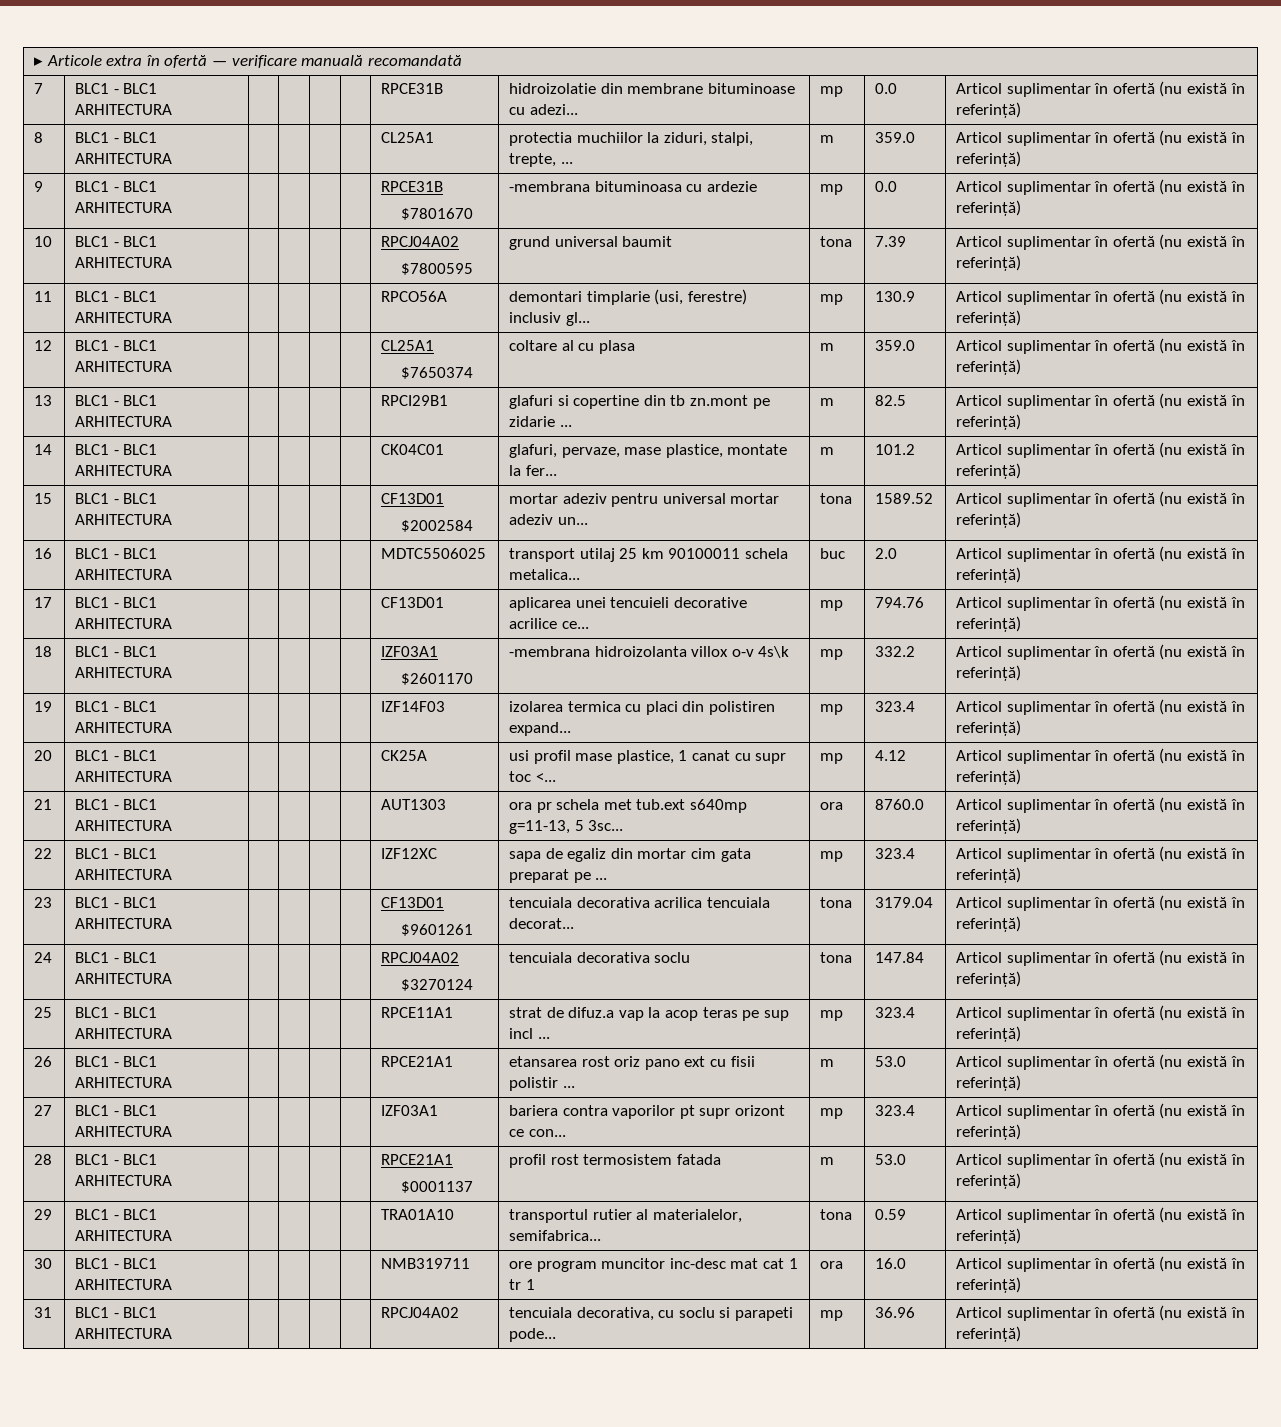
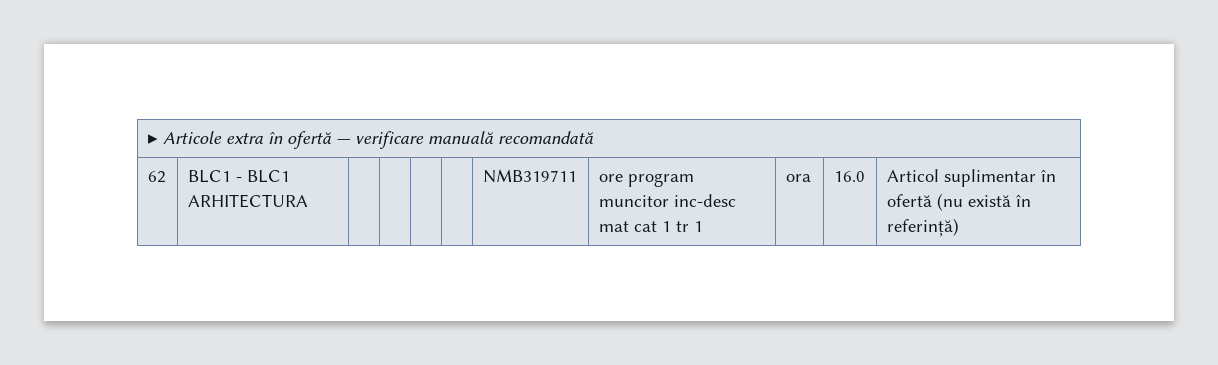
- 7 | BLC1 - BLC1 ARHITECTURA | | | | | RPCE31B | hidroizolatie din membrane bituminoase cu adezi... | mp | 0.0 | Articol suplimentar în ofertă (nu există în referință)
- 8 | BLC1 - BLC1 ARHITECTURA | | | | | CL25A1 | protectia muchiilor la ziduri, stalpi, trepte, ... | m | 359.0 | Articol suplimentar în ofertă (nu există în referință)
- 9 | BLC1 - BLC1 ARHITECTURA | | | | | RPCE31B
- $7801670 | -membrana bituminoasa cu ardezie | mp | 0.0 | Articol suplimentar în ofertă (nu există în referință)
- 10 | BLC1 - BLC1 ARHITECTURA | | | | | RPCJ04A02
- $7800595 | grund universal baumit | tona | 7.39 | Articol suplimentar în ofertă (nu există în referință)
- 11 | BLC1 - BLC1 ARHITECTURA | | | | | RPCO56A | demontari timplarie (usi, ferestre) inclusiv gl... | mp | 130.9 | Articol suplimentar în ofertă (nu există în referință)
- 12 | BLC1 - BLC1 ARHITECTURA | | | | | CL25A1
- $7650374 | coltare al cu plasa | m | 359.0 | Articol suplimentar în ofertă (nu există în referință)
- 13 | BLC1 - BLC1 ARHITECTURA | | | | | RPCI29B1 | glafuri si copertine din tb zn.mont pe zidarie ... | m | 82.5 | Articol suplimentar în ofertă (nu există în referință)
- 14 | BLC1 - BLC1 ARHITECTURA | | | | | CK04C01 | glafuri, pervaze, mase plastice, montate la fer... | m | 101.2 | Articol suplimentar în ofertă (nu există în referință)
- 15 | BLC1 - BLC1 ARHITECTURA | | | | | CF13D01
- $2002584 | mortar adeziv pentru universal mortar adeziv un... | tona | 1589.52 | Articol suplimentar în ofertă (nu există în referință)
- 16 | BLC1 - BLC1 ARHITECTURA | | | | | MDTC5506025 | transport utilaj 25 km 90100011 schela metalica... | buc | 2.0 | Articol suplimentar în ofertă (nu există în referință)
- 17 | BLC1 - BLC1 ARHITECTURA | | | | | CF13D01 | aplicarea unei tencuieli decorative acrilice ce... | mp | 794.76 | Articol suplimentar în ofertă (nu există în referință)
- 18 | BLC1 - BLC1 ARHITECTURA | | | | | IZF03A1
- $2601170 | -membrana hidroizolanta villox o-v 4s\k | mp | 332.2 | Articol suplimentar în ofertă (nu există în referință)
- 19 | BLC1 - BLC1 ARHITECTURA | | | | | IZF14F03 | izolarea termica cu placi din polistiren expand... | mp | 323.4 | Articol suplimentar în ofertă (nu există în referință)
- 20 | BLC1 - BLC1 ARHITECTURA | | | | | CK25A | usi profil mase plastice, 1 canat cu supr toc <... | mp | 4.12 | Articol suplimentar în ofertă (nu există în referință)
- 21 | BLC1 - BLC1 ARHITECTURA | | | | | AUT1303 | ora pr schela met tub.ext s640mp g=11-13, 5 3sc... | ora | 8760.0 | Articol suplimentar în ofertă (nu există în referință)
- 22 | BLC1 - BLC1 ARHITECTURA | | | | | IZF12XC | sapa de egaliz din mortar cim gata preparat pe ... | mp | 323.4 | Articol suplimentar în ofertă (nu există în referință)
- 23 | BLC1 - BLC1 ARHITECTURA | | | | | CF13D01
- $9601261 | tencuiala decorativa acrilica tencuiala decorat... | tona | 3179.04 | Articol suplimentar în ofertă (nu există în referință)
- 24 | BLC1 - BLC1 ARHITECTURA | | | | | RPCJ04A02
- $3270124 | tencuiala decorativa soclu | tona | 147.84 | Articol suplimentar în ofertă (nu există în referință)
- 25 | BLC1 - BLC1 ARHITECTURA | | | | | RPCE11A1 | strat de difuz.a vap la acop teras pe sup incl ... | mp | 323.4 | Articol suplimentar în ofertă (nu există în referință)
- 26 | BLC1 - BLC1 ARHITECTURA | | | | | RPCE21A1 | etansarea rost oriz pano ext cu fisii polistir ... | m | 53.0 | Articol suplimentar în ofertă (nu există în referință)
- 27 | BLC1 - BLC1 ARHITECTURA | | | | | IZF03A1 | bariera contra vaporilor pt supr orizont ce con... | mp | 323.4 | Articol suplimentar în ofertă (nu există în referință)
- 28 | BLC1 - BLC1 ARHITECTURA | | | | | RPCE21A1
- $0001137 | profil rost termosistem fatada | m | 53.0 | Articol suplimentar în ofertă (nu există în referință)
- 29 | BLC1 - BLC1 ARHITECTURA | | | | | TRA01A10 | transportul rutier al materialelor, semifabrica... | tona | 0.59 | Articol suplimentar în ofertă (nu există în referință)
- 30 | BLC1 - BLC1 ARHITECTURA | | | | | NMB319711 | ore program muncitor inc-desc mat cat 1 tr 1 | ora | 16.0 | Articol suplimentar în ofertă (nu există în referință)
+ 62 | BLC1 - BLC1 ARHITECTURA | | | | | NMB319711 | ore program muncitor inc-desc mat cat 1 tr 1 | ora | 16.0 | Articol suplimentar în ofertă (nu există în referință)
- 31 | BLC1 - BLC1 ARHITECTURA | | | | | RPCJ04A02 | tencuiala decorativa, cu soclu si parapeti pode... | mp | 36.96 | Articol suplimentar în ofertă (nu există în referință)

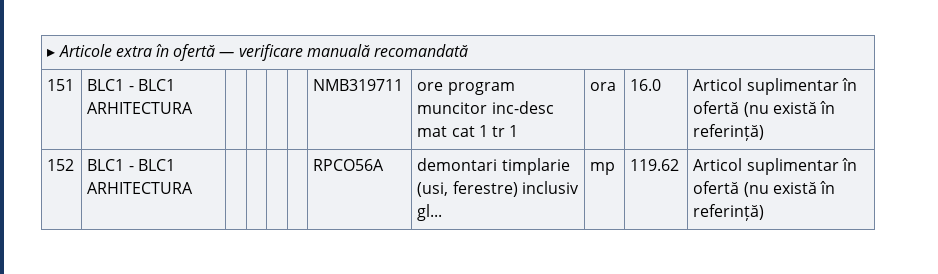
- 62 | BLC1 - BLC1 ARHITECTURA | | | | | NMB319711 | ore program muncitor inc-desc mat cat 1 tr 1 | ora | 16.0 | Articol suplimentar în ofertă (nu există în referință)
+ 151 | BLC1 - BLC1 ARHITECTURA | | | | | NMB319711 | ore program muncitor inc-desc mat cat 1 tr 1 | ora | 16.0 | Articol suplimentar în ofertă (nu există în referință)
+ 152 | BLC1 - BLC1 ARHITECTURA | | | | | RPCO56A | demontari timplarie (usi, ferestre) inclusiv gl... | mp | 119.62 | Articol suplimentar în ofertă (nu există în referință)

